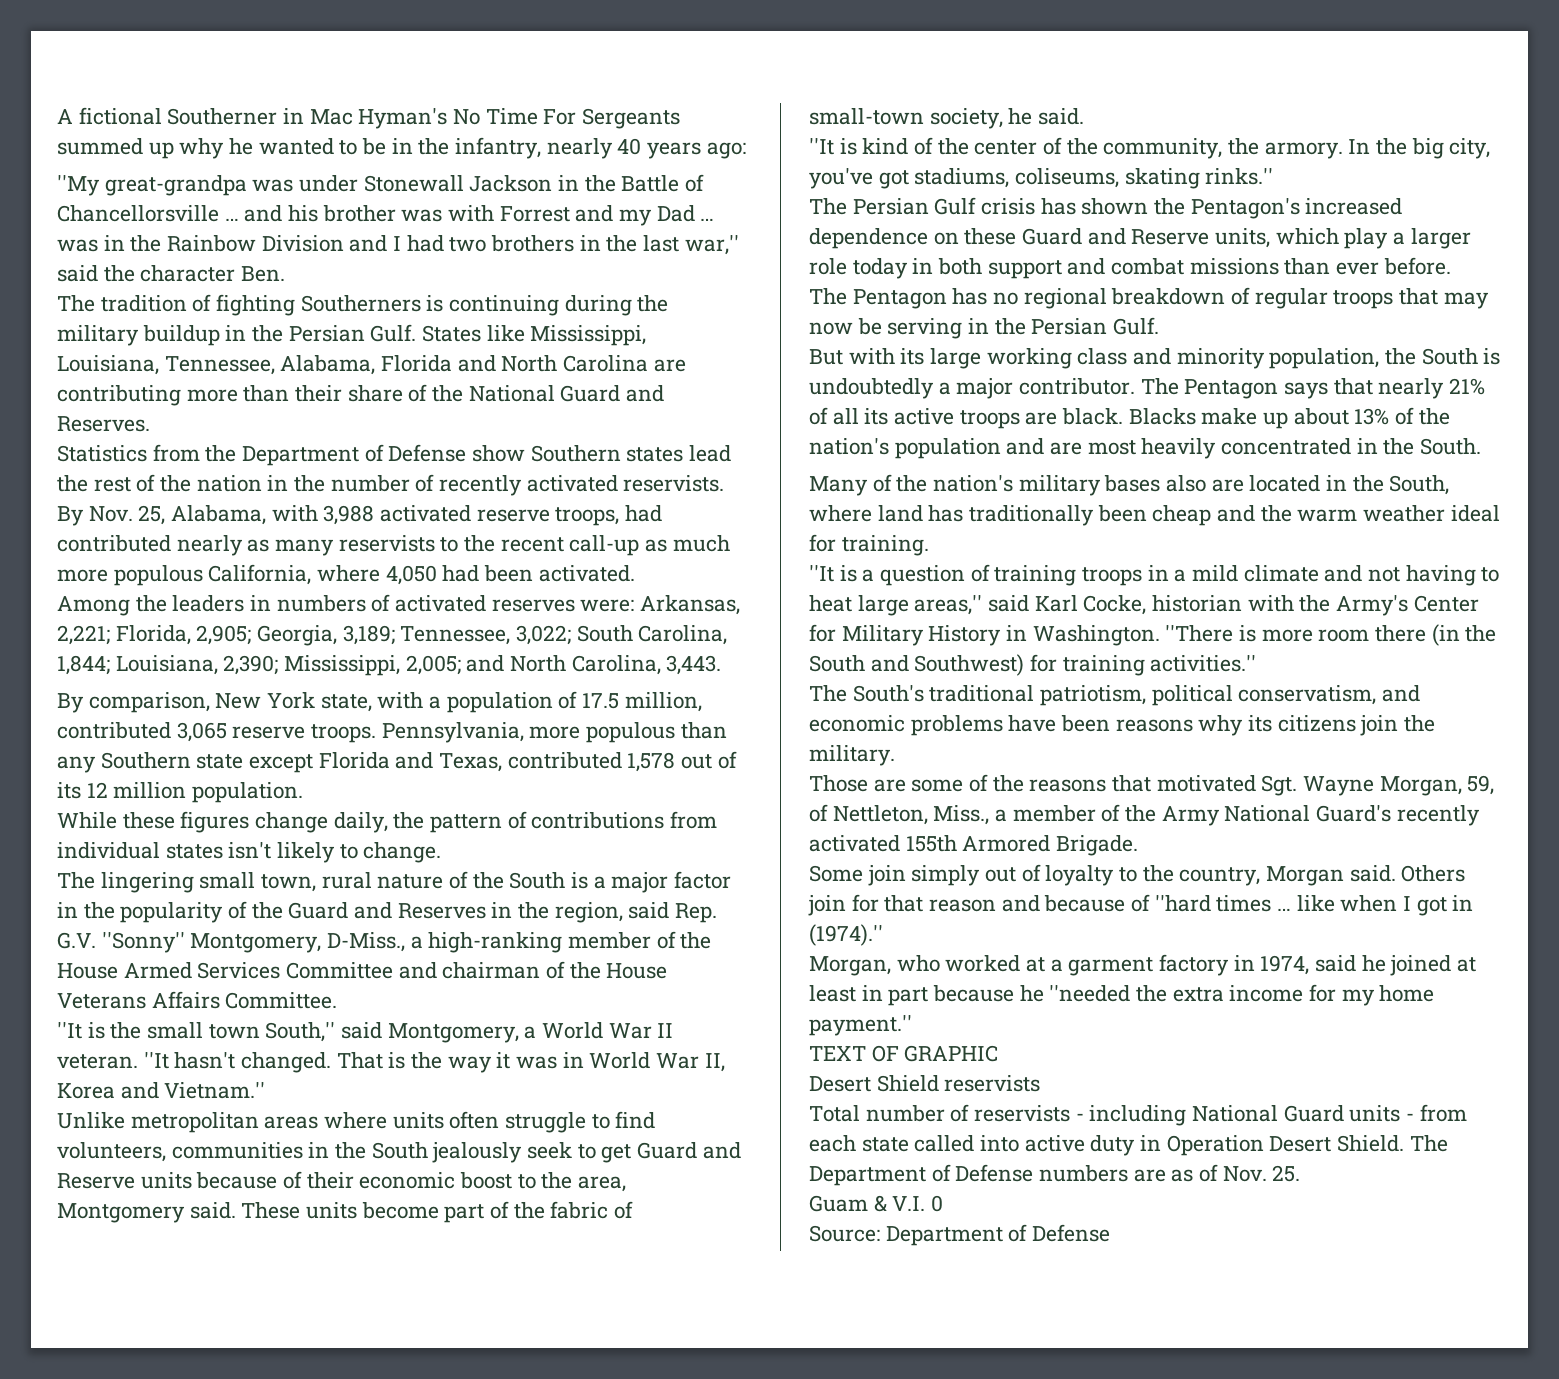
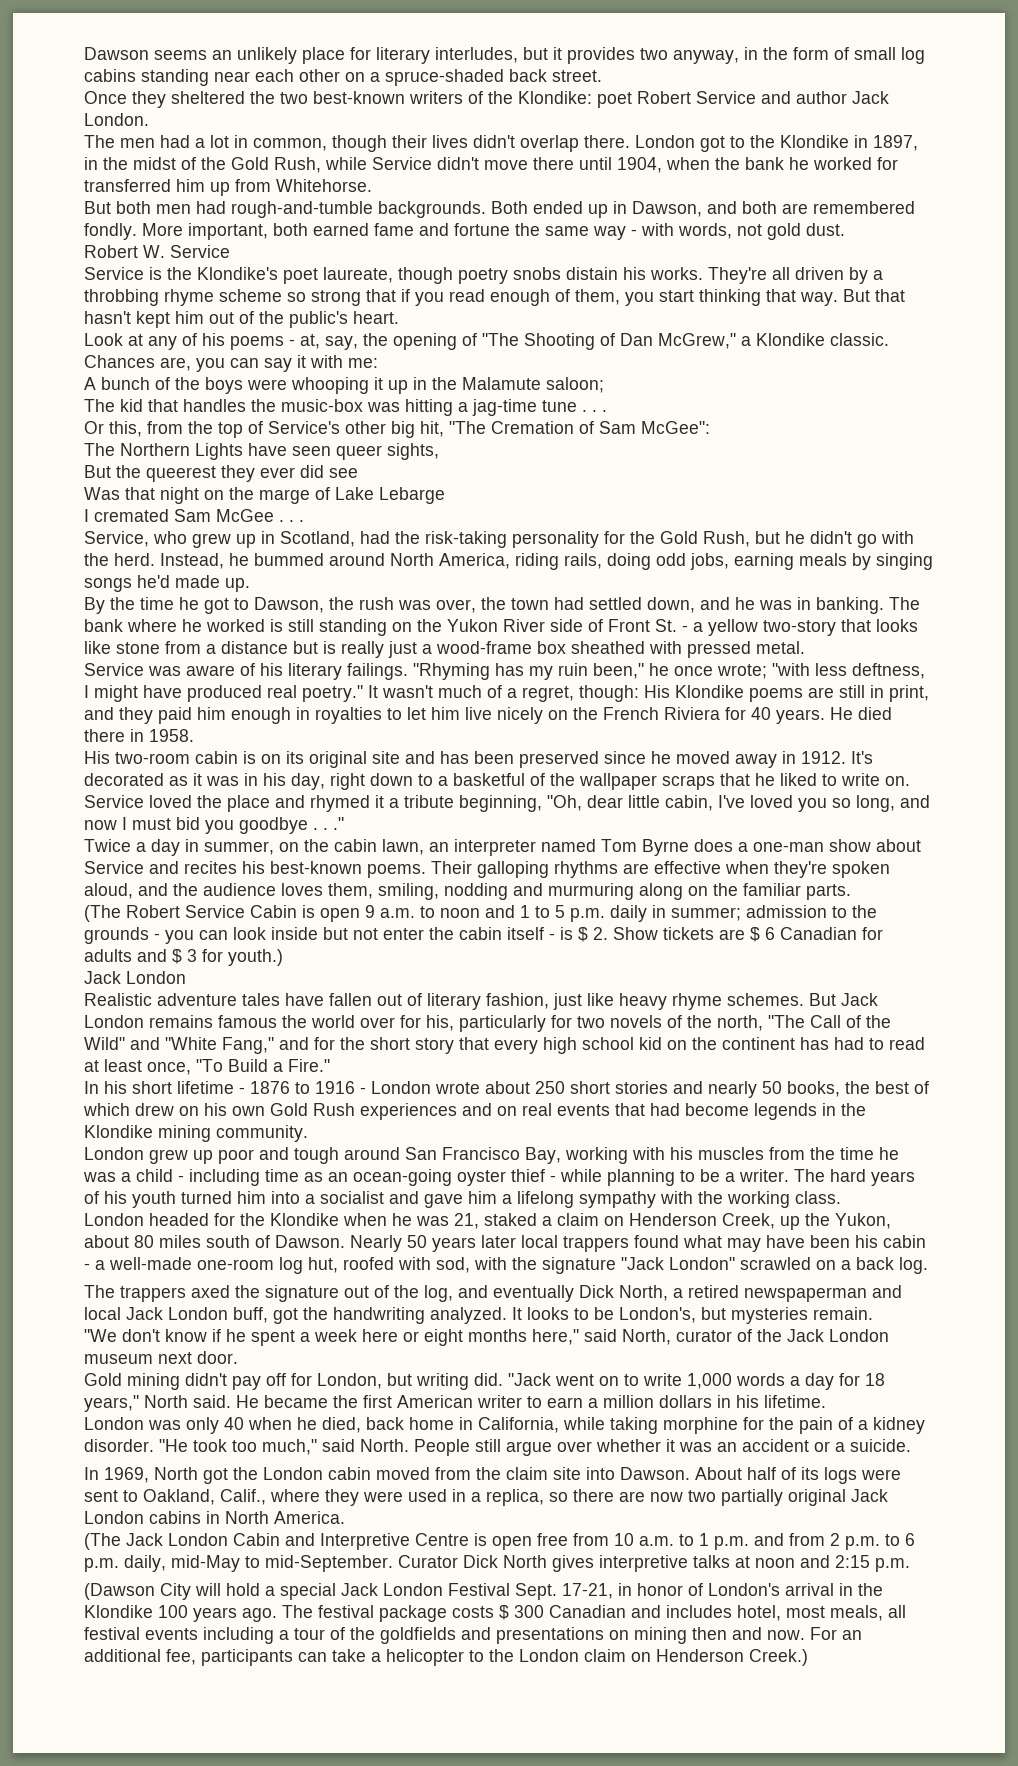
- A fictional Southerner in Mac Hyman's No Time For Sergeants summed up why he wanted to be in the infantry, nearly 40 years ago:
- ''My great-grandpa was under Stonewall Jackson in the Battle of Chancellorsville … and his brother was with Forrest and my Dad … was in the Rainbow Division and I had two brothers in the last war,'' said the character Ben.
- The tradition of fighting Southerners is continuing during the military buildup in the Persian Gulf. States like Mississippi, Louisiana, Tennessee, Alabama, Florida and North Carolina are contributing more than their share of the National Guard and Reserves.
- Statistics from the Department of Defense show Southern states lead the rest of the nation in the number of recently activated reservists. By Nov. 25, Alabama, with 3,988 activated reserve troops, had contributed nearly as many reservists to the recent call-up as much more populous California, where 4,050 had been activated.
- Among the leaders in numbers of activated reserves were: Arkansas, 2,221; Florida, 2,905; Georgia, 3,189; Tennessee, 3,022; South Carolina, 1,844; Louisiana, 2,390; Mississippi, 2,005; and North Carolina, 3,443.
- By comparison, New York state, with a population of 17.5 million, contributed 3,065 reserve troops. Pennsylvania, more populous than any Southern state except Florida and Texas, contributed 1,578 out of its 12 million population.
- While these figures change daily, the pattern of contributions from individual states isn't likely to change.
- The lingering small town, rural nature of the South is a major factor in the popularity of the Guard and Reserves in the region, said Rep. G.V. ''Sonny'' Montgomery, D-Miss., a high-ranking member of the House Armed Services Committee and chairman of the House Veterans Affairs Committee.
- ''It is the small town South,'' said Montgomery, a World War II veteran. ''It hasn't changed. That is the way it was in World War II, Korea and Vietnam.''
- Unlike metropolitan areas where units often struggle to find volunteers, communities in the South jealously seek to get Guard and Reserve units because of their economic boost to the area, Montgomery said. These units become part of the fabric of small-town society, he said.
- ''It is kind of the center of the community, the armory. In the big city, you've got stadiums, coliseums, skating rinks.''
- The Persian Gulf crisis has shown the Pentagon's increased dependence on these Guard and Reserve units, which play a larger role today in both support and combat missions than ever before.
- The Pentagon has no regional breakdown of regular troops that may now be serving in the Persian Gulf.
- But with its large working class and minority population, the South is undoubtedly a major contributor. The Pentagon says that nearly 21% of all its active troops are black. Blacks make up about 13% of the nation's population and are most heavily concentrated in the South.
- Many of the nation's military bases also are located in the South, where land has traditionally been cheap and the warm weather ideal for training.
- ''It is a question of training troops in a mild climate and not having to heat large areas,'' said Karl Cocke, historian with the Army's Center for Military History in Washington. ''There is more room there (in the South and Southwest) for training activities.''
- The South's traditional patriotism, political conservatism, and economic problems have been reasons why its citizens join the military.
- Those are some of the reasons that motivated Sgt. Wayne Morgan, 59, of Nettleton, Miss., a member of the Army National Guard's recently activated 155th Armored Brigade.
- Some join simply out of loyalty to the country, Morgan said. Others join for that reason and because of ''hard times … like when I got in (1974).''
- Morgan, who worked at a garment factory in 1974, said he joined at least in part because he ''needed the extra income for my home payment.''
- TEXT OF GRAPHIC
- Desert Shield reservists
- Total number of reservists - including National Guard units - from each state called into active duty in Operation Desert Shield. The Department of Defense numbers are as of Nov. 25.
- Guam & V.I. 0
- Source: Department of Defense
+ Dawson seems an unlikely place for literary interludes, but it provides two anyway, in the form of small log cabins standing near each other on a spruce-shaded back street.
+ Once they sheltered the two best-known writers of the Klondike: poet Robert Service and author Jack London.
+ The men had a lot in common, though their lives didn't overlap there. London got to the Klondike in 1897, in the midst of the Gold Rush, while Service didn't move there until 1904, when the bank he worked for transferred him up from Whitehorse.
+ But both men had rough-and-tumble backgrounds. Both ended up in Dawson, and both are remembered fondly. More important, both earned fame and fortune the same way - with words, not gold dust.
+ Robert W. Service
+ Service is the Klondike's poet laureate, though poetry snobs distain his works. They're all driven by a throbbing rhyme scheme so strong that if you read enough of them, you start thinking that way. But that hasn't kept him out of the public's heart.
+ Look at any of his poems - at, say, the opening of "The Shooting of Dan McGrew," a Klondike classic. Chances are, you can say it with me:
+ A bunch of the boys were whooping it up in the Malamute saloon;
+ The kid that handles the music-box was hitting a jag-time tune . . .
+ Or this, from the top of Service's other big hit, "The Cremation of Sam McGee":
+ The Northern Lights have seen queer sights,
+ But the queerest they ever did see
+ Was that night on the marge of Lake Lebarge
+ I cremated Sam McGee . . .
+ Service, who grew up in Scotland, had the risk-taking personality for the Gold Rush, but he didn't go with the herd. Instead, he bummed around North America, riding rails, doing odd jobs, earning meals by singing songs he'd made up.
+ By the time he got to Dawson, the rush was over, the town had settled down, and he was in banking. The bank where he worked is still standing on the Yukon River side of Front St. - a yellow two-story that looks like stone from a distance but is really just a wood-frame box sheathed with pressed metal.
+ Service was aware of his literary failings. "Rhyming has my ruin been," he once wrote; "with less deftness, I might have produced real poetry." It wasn't much of a regret, though: His Klondike poems are still in print, and they paid him enough in royalties to let him live nicely on the French Riviera for 40 years. He died there in 1958.
+ His two-room cabin is on its original site and has been preserved since he moved away in 1912. It's decorated as it was in his day, right down to a basketful of the wallpaper scraps that he liked to write on. Service loved the place and rhymed it a tribute beginning, "Oh, dear little cabin, I've loved you so long, and now I must bid you goodbye . . ."
+ Twice a day in summer, on the cabin lawn, an interpreter named Tom Byrne does a one-man show about Service and recites his best-known poems. Their galloping rhythms are effective when they're spoken aloud, and the audience loves them, smiling, nodding and murmuring along on the familiar parts.
+ (The Robert Service Cabin is open 9 a.m. to noon and 1 to 5 p.m. daily in summer; admission to the grounds - you can look inside but not enter the cabin itself - is $ 2. Show tickets are $ 6 Canadian for adults and $ 3 for youth.)
+ Jack London
+ Realistic adventure tales have fallen out of literary fashion, just like heavy rhyme schemes. But Jack London remains famous the world over for his, particularly for two novels of the north, "The Call of the Wild" and "White Fang," and for the short story that every high school kid on the continent has had to read at least once, "To Build a Fire."
+ In his short lifetime - 1876 to 1916 - London wrote about 250 short stories and nearly 50 books, the best of which drew on his own Gold Rush experiences and on real events that had become legends in the Klondike mining community.
+ London grew up poor and tough around San Francisco Bay, working with his muscles from the time he was a child - including time as an ocean-going oyster thief - while planning to be a writer. The hard years of his youth turned him into a socialist and gave him a lifelong sympathy with the working class.
+ London headed for the Klondike when he was 21, staked a claim on Henderson Creek, up the Yukon, about 80 miles south of Dawson. Nearly 50 years later local trappers found what may have been his cabin - a well-made one-room log hut, roofed with sod, with the signature "Jack London" scrawled on a back log.
+ The trappers axed the signature out of the log, and eventually Dick North, a retired newspaperman and local Jack London buff, got the handwriting analyzed. It looks to be London's, but mysteries remain.
+ "We don't know if he spent a week here or eight months here," said North, curator of the Jack London museum next door.
+ Gold mining didn't pay off for London, but writing did. "Jack went on to write 1,000 words a day for 18 years," North said. He became the first American writer to earn a million dollars in his lifetime.
+ London was only 40 when he died, back home in California, while taking morphine for the pain of a kidney disorder. "He took too much," said North. People still argue over whether it was an accident or a suicide.
+ In 1969, North got the London cabin moved from the claim site into Dawson. About half of its logs were sent to Oakland, Calif., where they were used in a replica, so there are now two partially original Jack London cabins in North America.
+ (The Jack London Cabin and Interpretive Centre is open free from 10 a.m. to 1 p.m. and from 2 p.m. to 6 p.m. daily, mid-May to mid-September. Curator Dick North gives interpretive talks at noon and 2:15 p.m.
+ (Dawson City will hold a special Jack London Festival Sept. 17-21, in honor of London's arrival in the Klondike 100 years ago. The festival package costs $ 300 Canadian and includes hotel, most meals, all festival events including a tour of the goldfields and presentations on mining then and now. For an additional fee, participants can take a helicopter to the London claim on Henderson Creek.)

